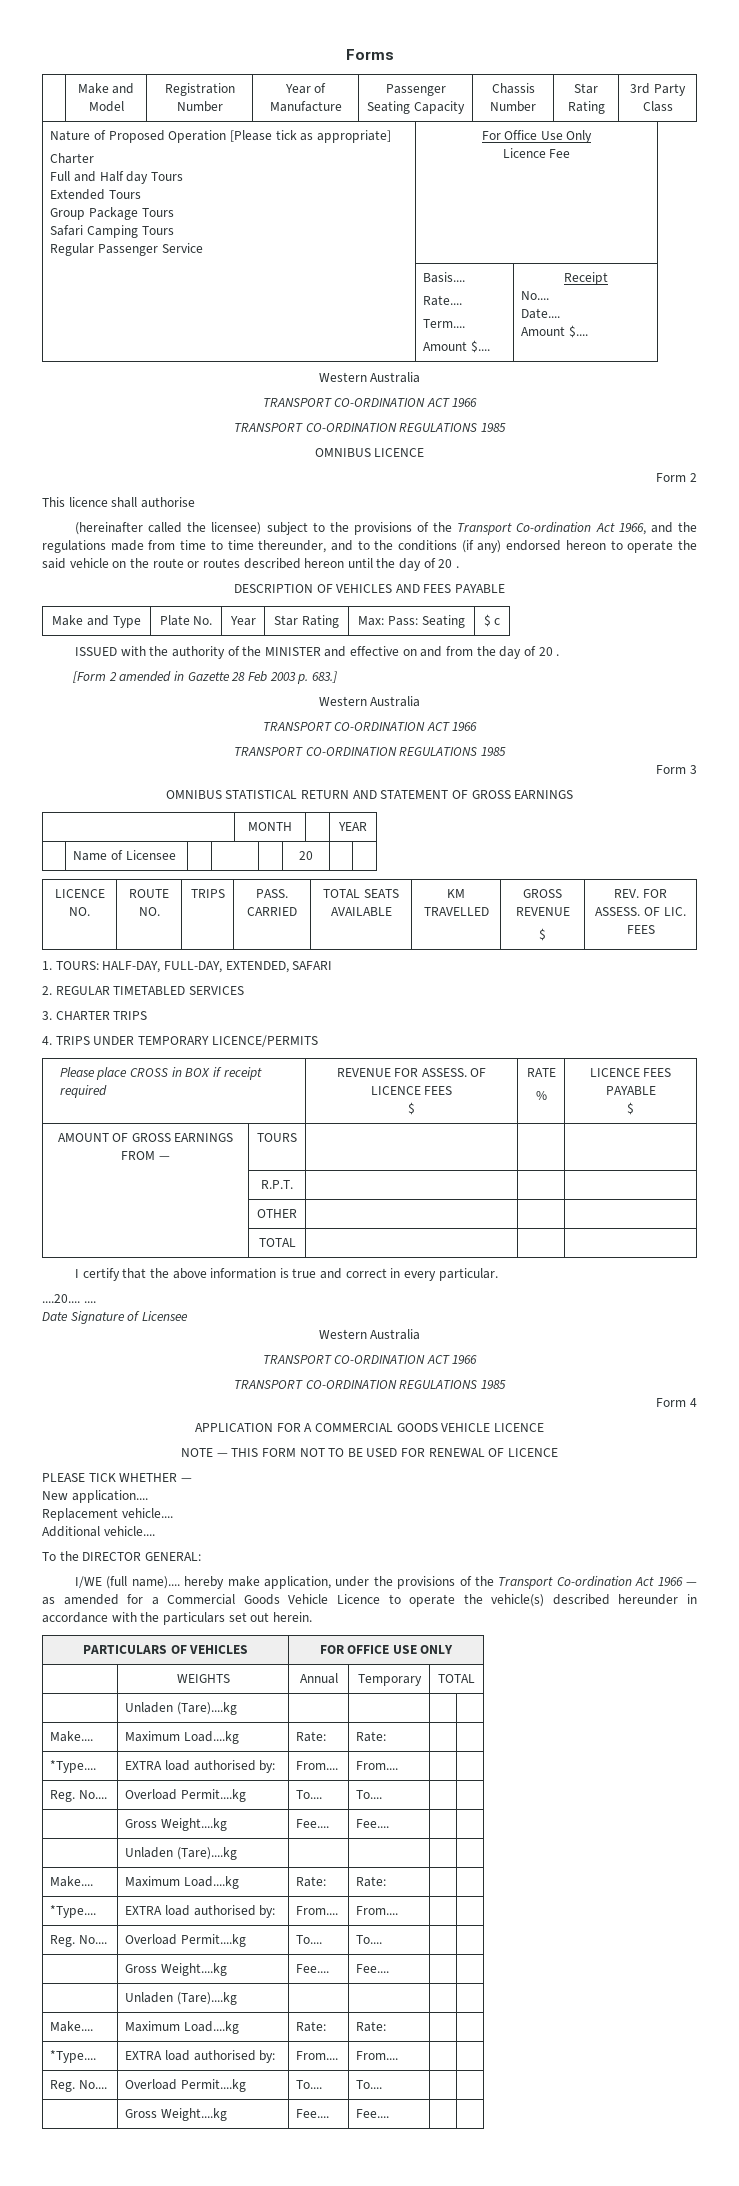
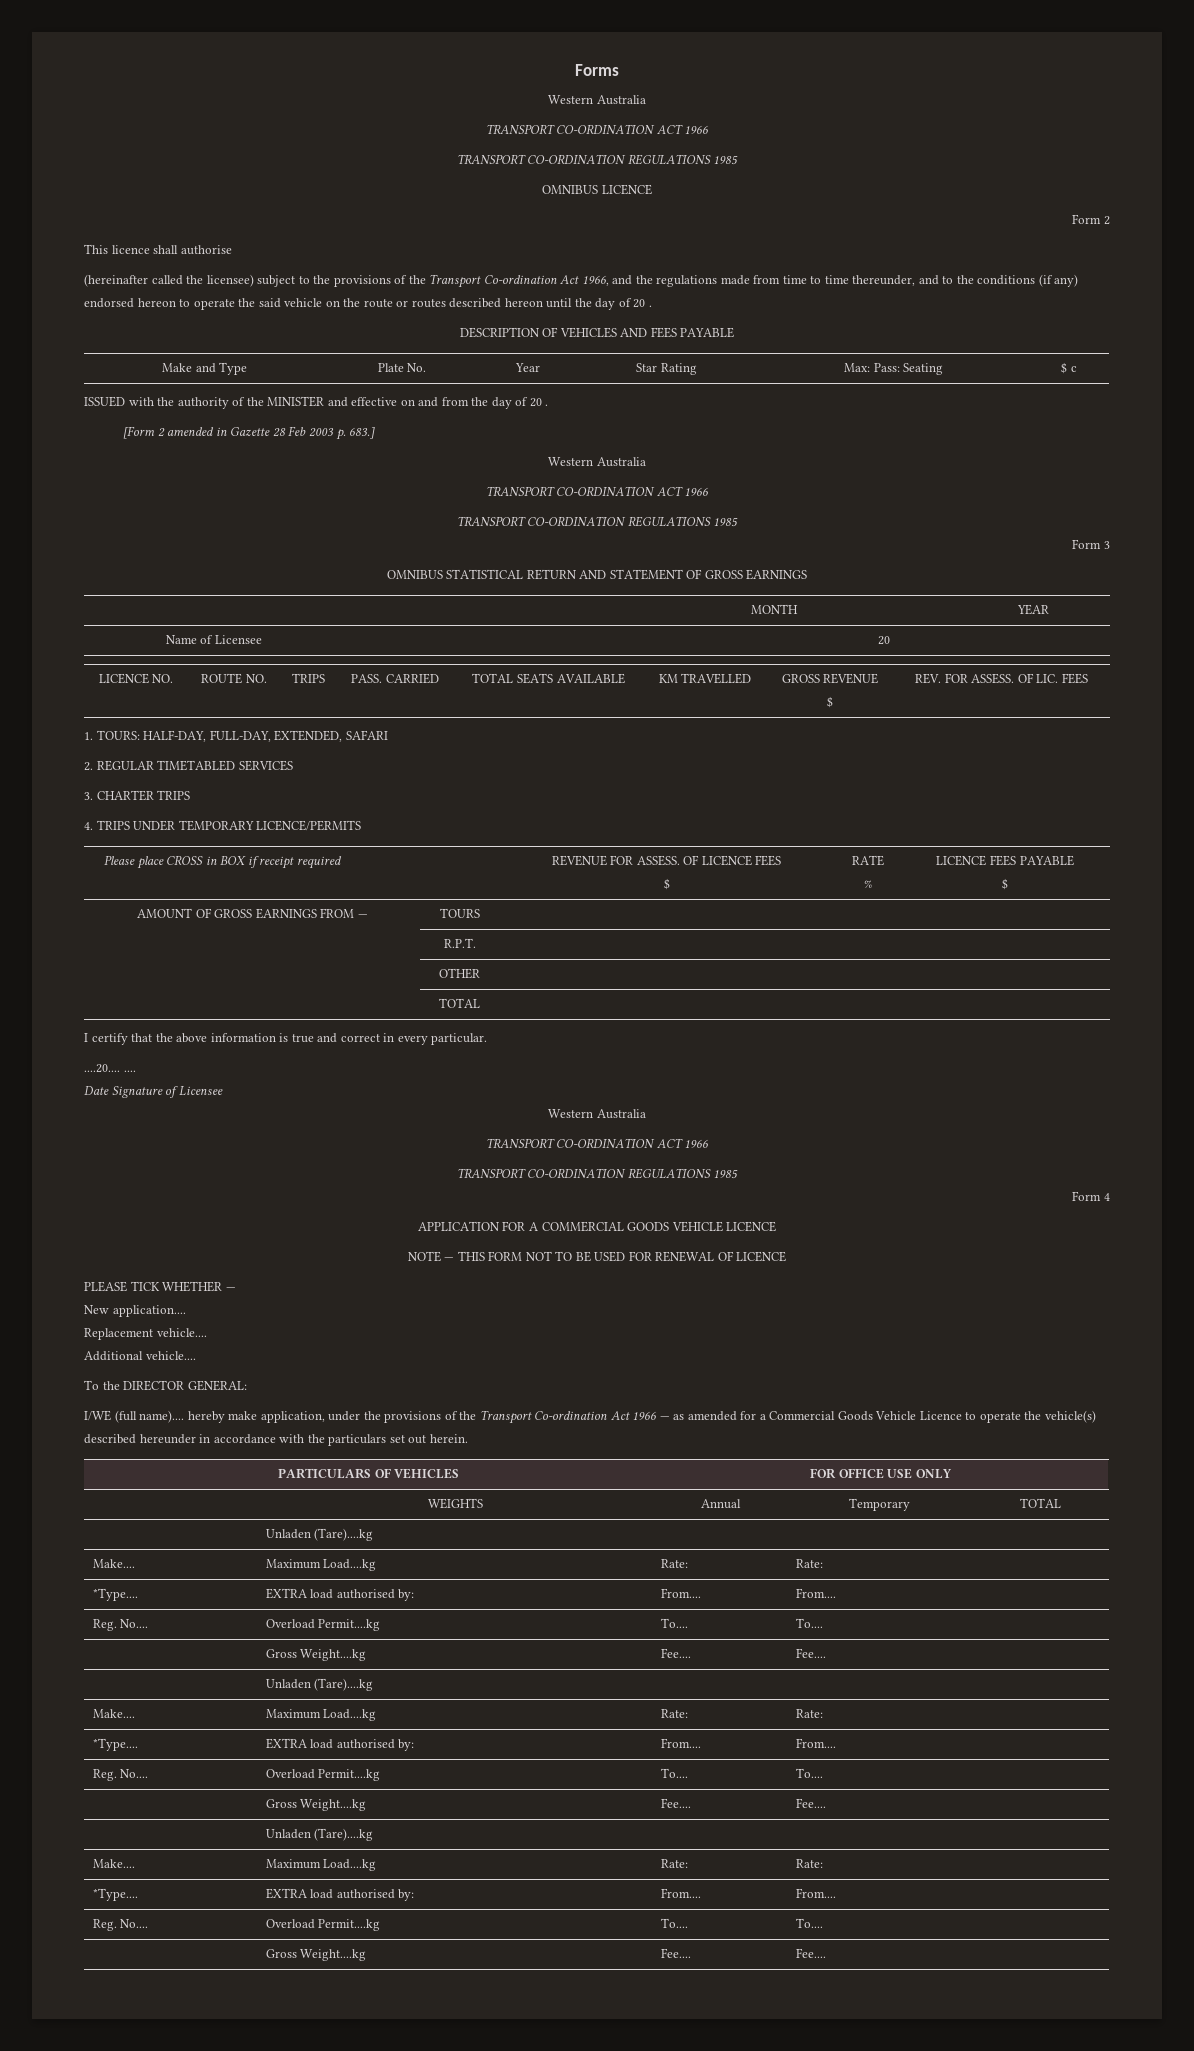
- | Make and Model | Registration Number | Year of Manufacture | Passenger Seating Capacity | Chassis Number | Star Rating | 3rd Party Class
- Nature of Proposed Operation [Please tick as appropriate]
- Charter
- Full and Half day Tours
- Extended Tours
- Group Package Tours
- Safari Camping Tours
- Regular Passenger Service | For Office Use Only
- Licence Fee
- | Basis....
- Rate....
- Term....
- Amount $.... | Receipt
- No....
- Date....
- Amount $....

